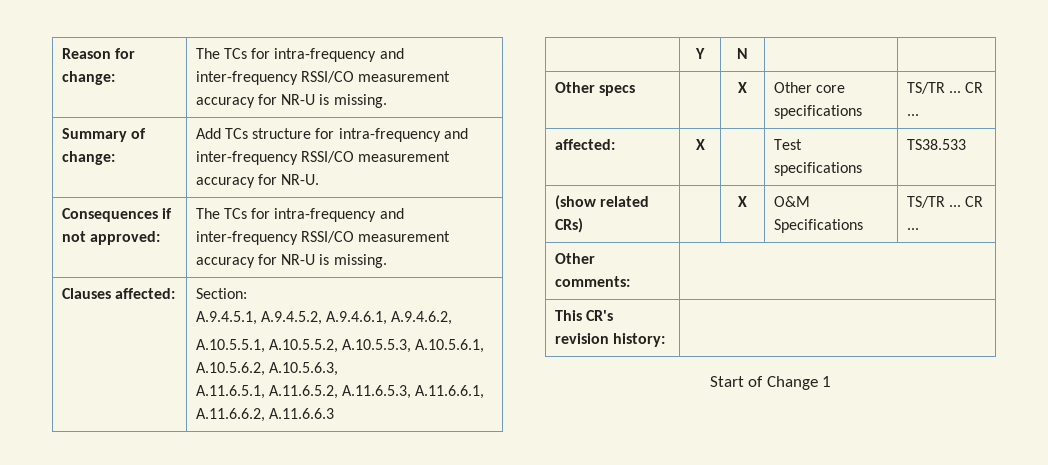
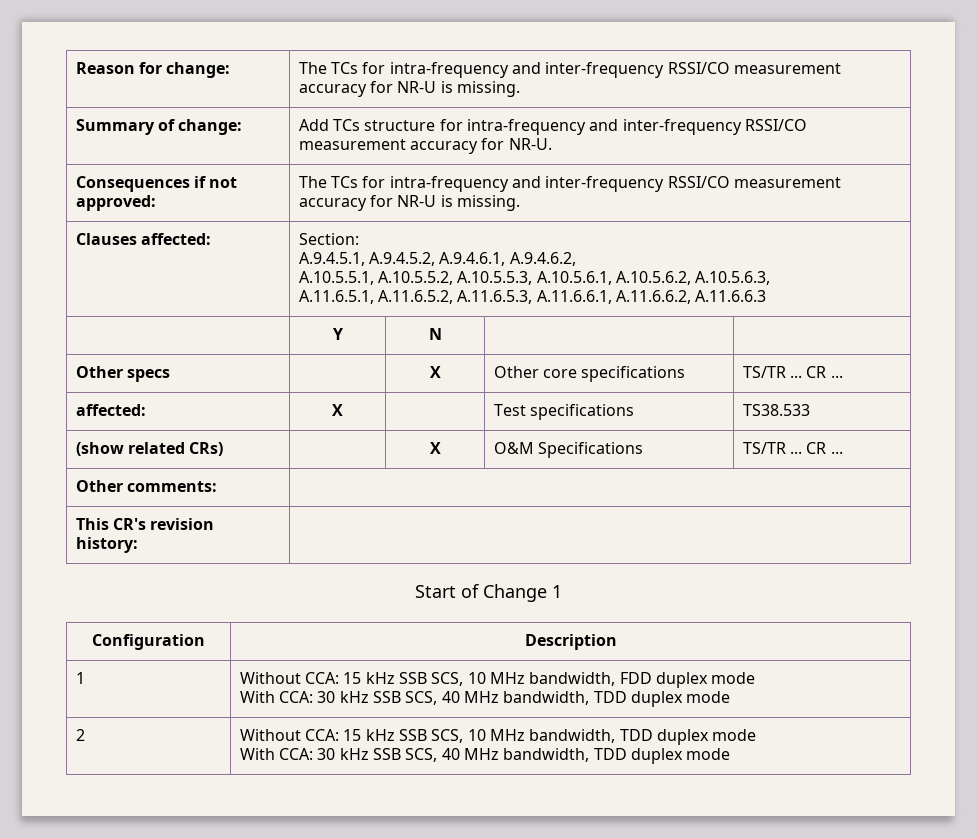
+ Configuration | Description
+ 1 | Without CCA: 15 kHz SSB SCS, 10 MHz bandwidth, FDD duplex mode
+ With CCA: 30 kHz SSB SCS, 40 MHz bandwidth, TDD duplex mode
+ 2 | Without CCA: 15 kHz SSB SCS, 10 MHz bandwidth, TDD duplex mode
+ With CCA: 30 kHz SSB SCS, 40 MHz bandwidth, TDD duplex mode

